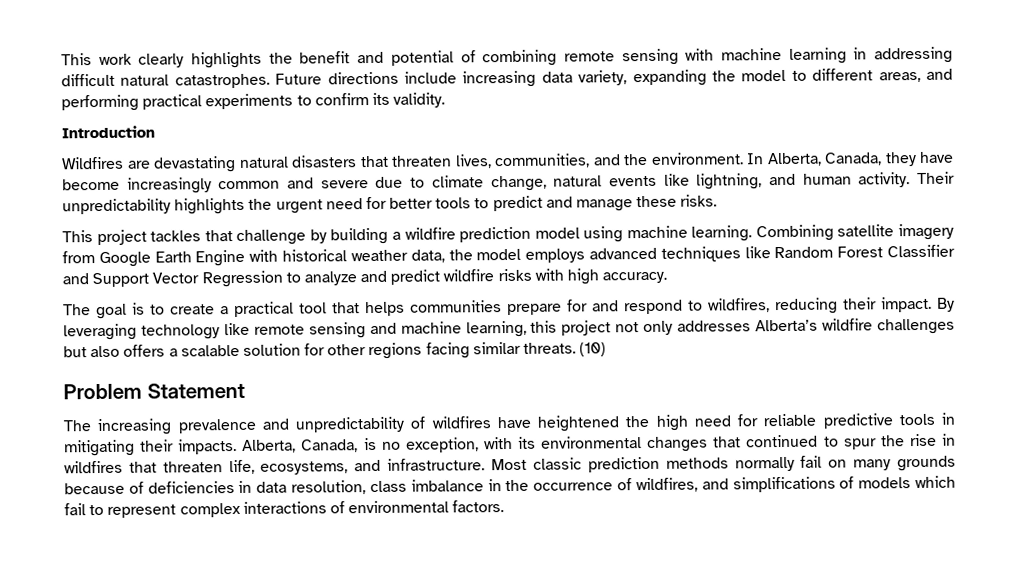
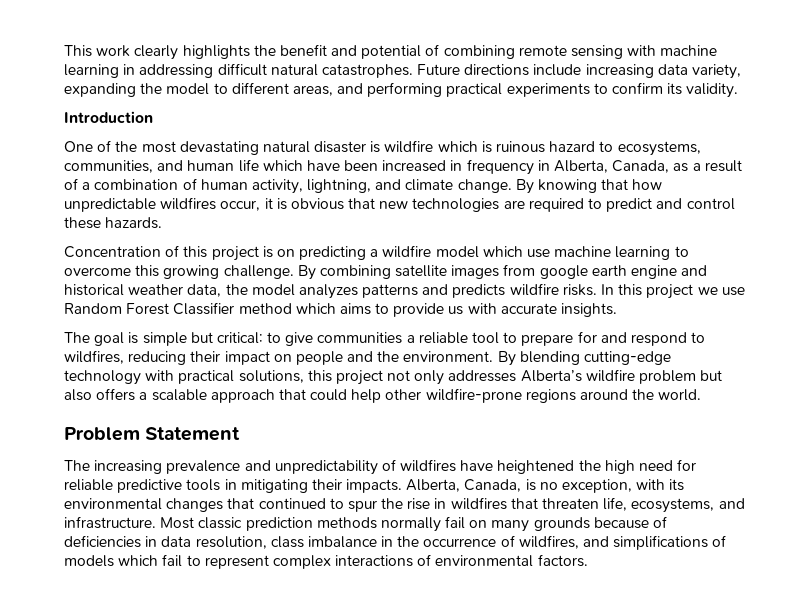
- Wildfires are devastating natural disasters that threaten lives, communities, and the environment. In Alberta, Canada, they have become increasingly common and severe due to climate change, natural events like lightning, and human activity. Their unpredictability highlights the urgent need for better tools to predict and manage these risks.
- This project tackles that challenge by building a wildfire prediction model using machine learning. Combining satellite imagery from Google Earth Engine with historical weather data, the model employs advanced techniques like Random Forest Classifier and Support Vector Regression to analyze and predict wildfire risks with high accuracy.
- The goal is to create a practical tool that helps communities prepare for and respond to wildfires, reducing their impact. By leveraging technology like remote sensing and machine learning, this project not only addresses Alberta’s wildfire challenges but also offers a scalable solution for other regions facing similar threats. (10)
+ One of the most devastating natural disaster is wildfire which is ruinous hazard to ecosystems, communities, and human life which have been increased in frequency in Alberta, Canada, as a result of a combination of human activity, lightning, and climate change. By knowing that how unpredictable wildfires occur, it is obvious that new technologies are required to predict and control these hazards.
+ Concentration of this project is on predicting a wildfire model which use machine learning to overcome this growing challenge. By combining satellite images from google earth engine and historical weather data, the model analyzes patterns and predicts wildfire risks. In this project we use Random Forest Classifier method which aims to provide us with accurate insights.
+ The goal is simple but critical: to give communities a reliable tool to prepare for and respond to wildfires, reducing their impact on people and the environment. By blending cutting-edge technology with practical solutions, this project not only addresses Alberta’s wildfire problem but also offers a scalable approach that could help other wildfire-prone regions around the world.

